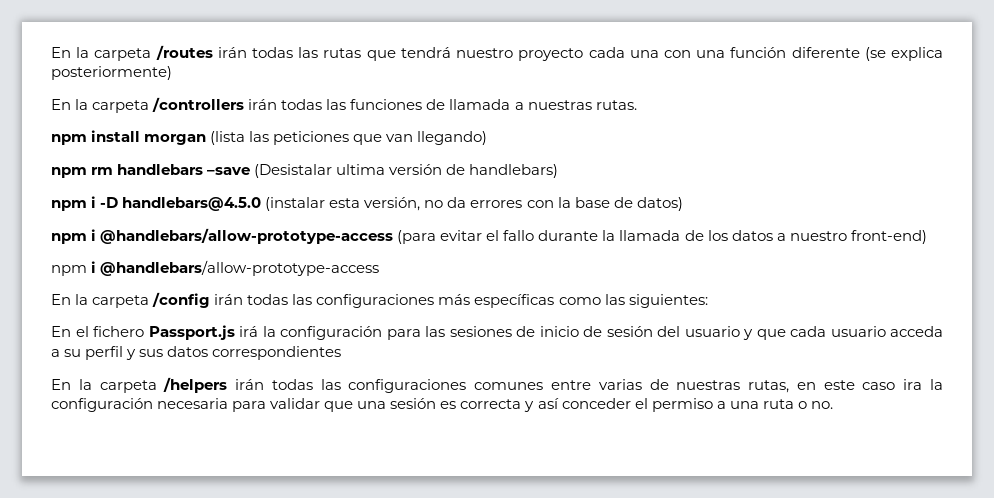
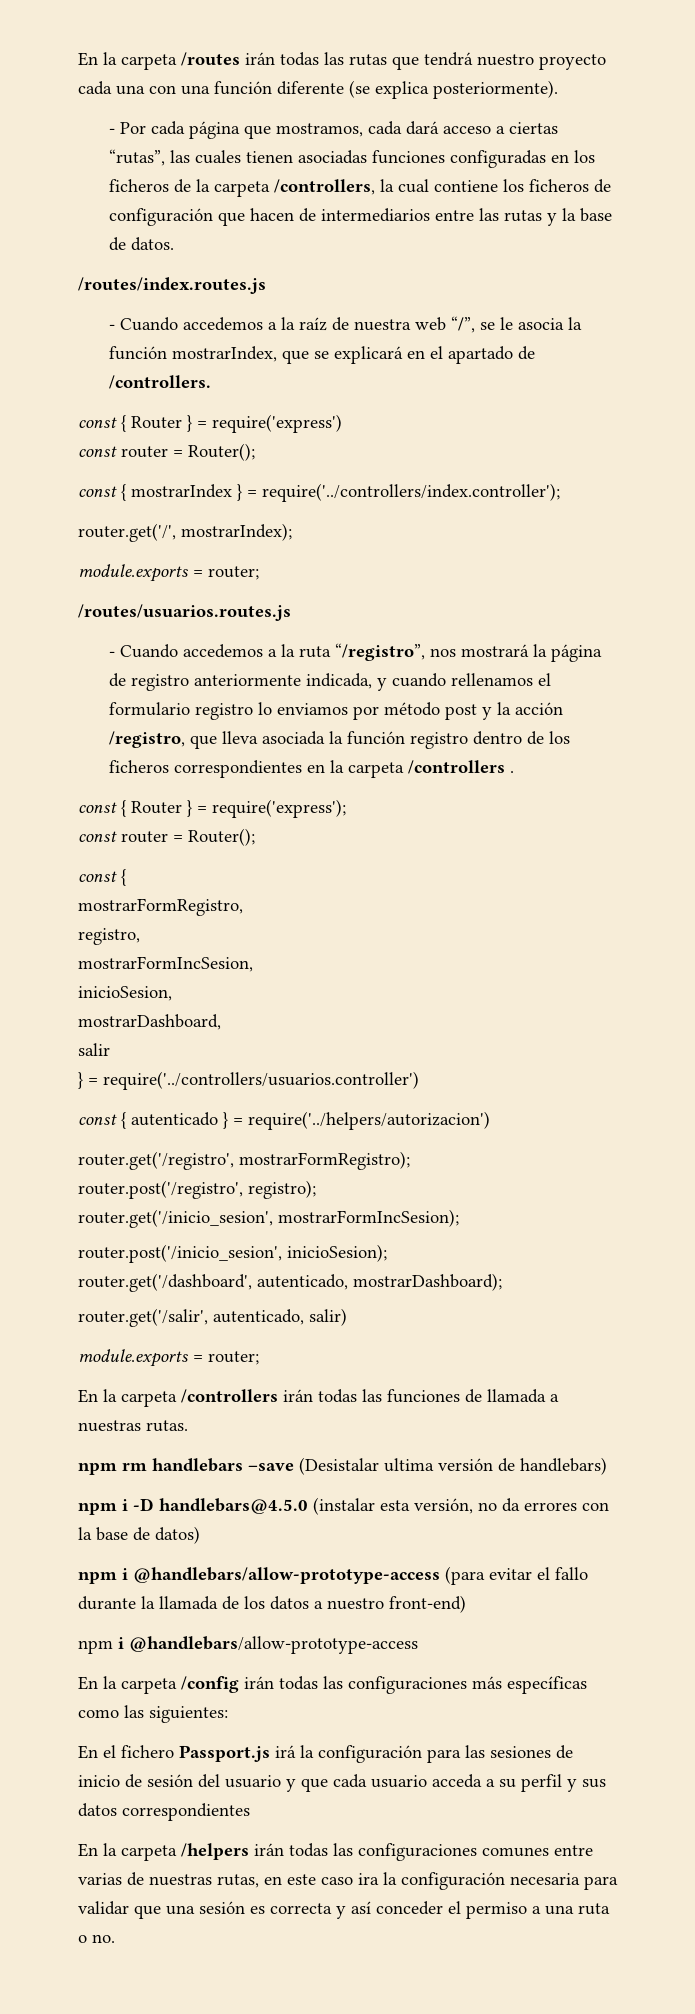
- En la carpeta /routes irán todas las rutas que tendrá nuestro proyecto cada una con una función diferente (se explica posteriormente)
+ En la carpeta /routes irán todas las rutas que tendrá nuestro proyecto cada una con una función diferente (se explica posteriormente).
+ - Por cada página que mostramos, cada dará acceso a ciertas “rutas”, las cuales tienen asociadas funciones configuradas en los ficheros de la carpeta /controllers, la cual contiene los ficheros de configuración que hacen de intermediarios entre las rutas y la base de datos.
+ /routes/index.routes.js
+ - Cuando accedemos a la raíz de nuestra web “/”, se le asocia la función mostrarIndex, que se explicará en el apartado de /controllers.
+ const { Router } = require('express')
+ const router = Router();
+ const { mostrarIndex } = require('../controllers/index.controller');
+ router.get('/', mostrarIndex);
+ module.exports = router;
+ /routes/usuarios.routes.js
+ - Cuando accedemos a la ruta “/registro”, nos mostrará la página de registro anteriormente indicada, y cuando rellenamos el formulario registro lo enviamos por método post y la acción /registro, que lleva asociada la función registro dentro de los ficheros correspondientes en la carpeta /controllers .
+ const { Router } = require('express');
+ const router = Router();
+ const {
+ mostrarFormRegistro,
+ registro,
+ mostrarFormIncSesion,
+ inicioSesion,
+ mostrarDashboard,
+ salir
+ } = require('../controllers/usuarios.controller')
+ const { autenticado } = require('../helpers/autorizacion')
+ router.get('/registro', mostrarFormRegistro);
+ router.post('/registro', registro);
+ router.get('/inicio_sesion', mostrarFormIncSesion);
+ router.post('/inicio_sesion', inicioSesion);
+ router.get('/dashboard', autenticado, mostrarDashboard);
+ router.get('/salir', autenticado, salir)
+ module.exports = router;
- npm install morgan (lista las peticiones que van llegando)

